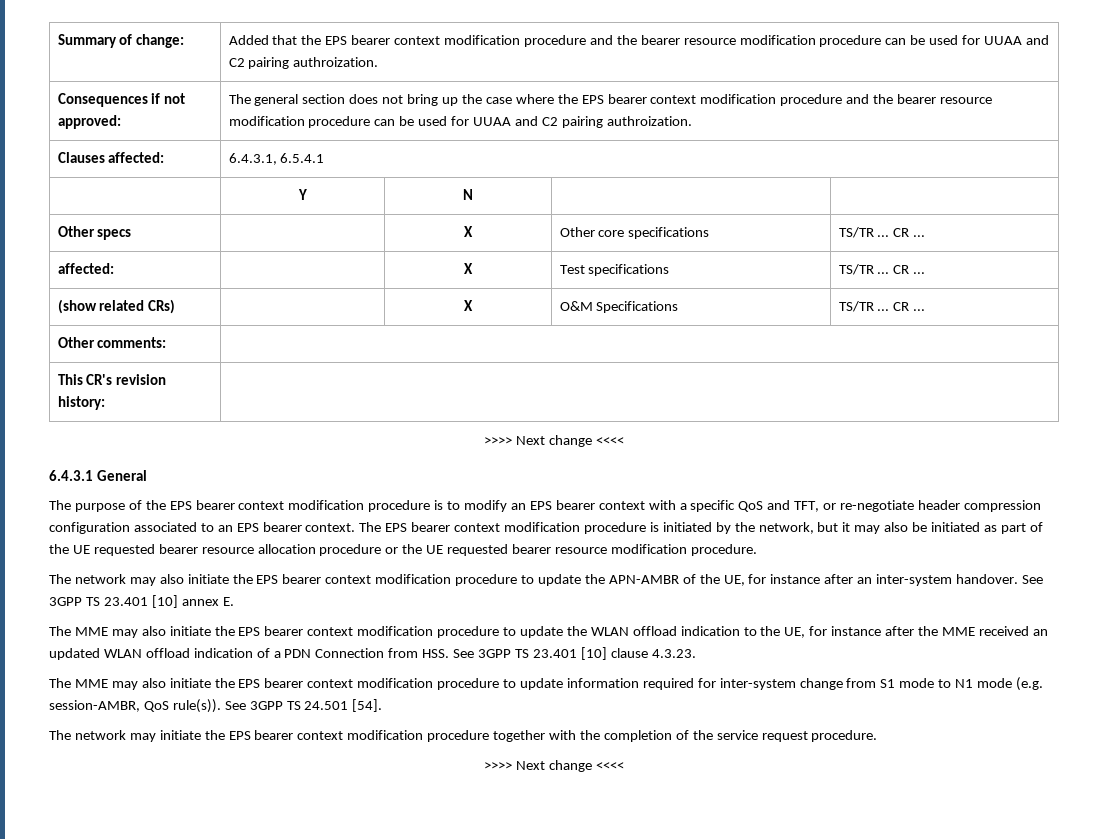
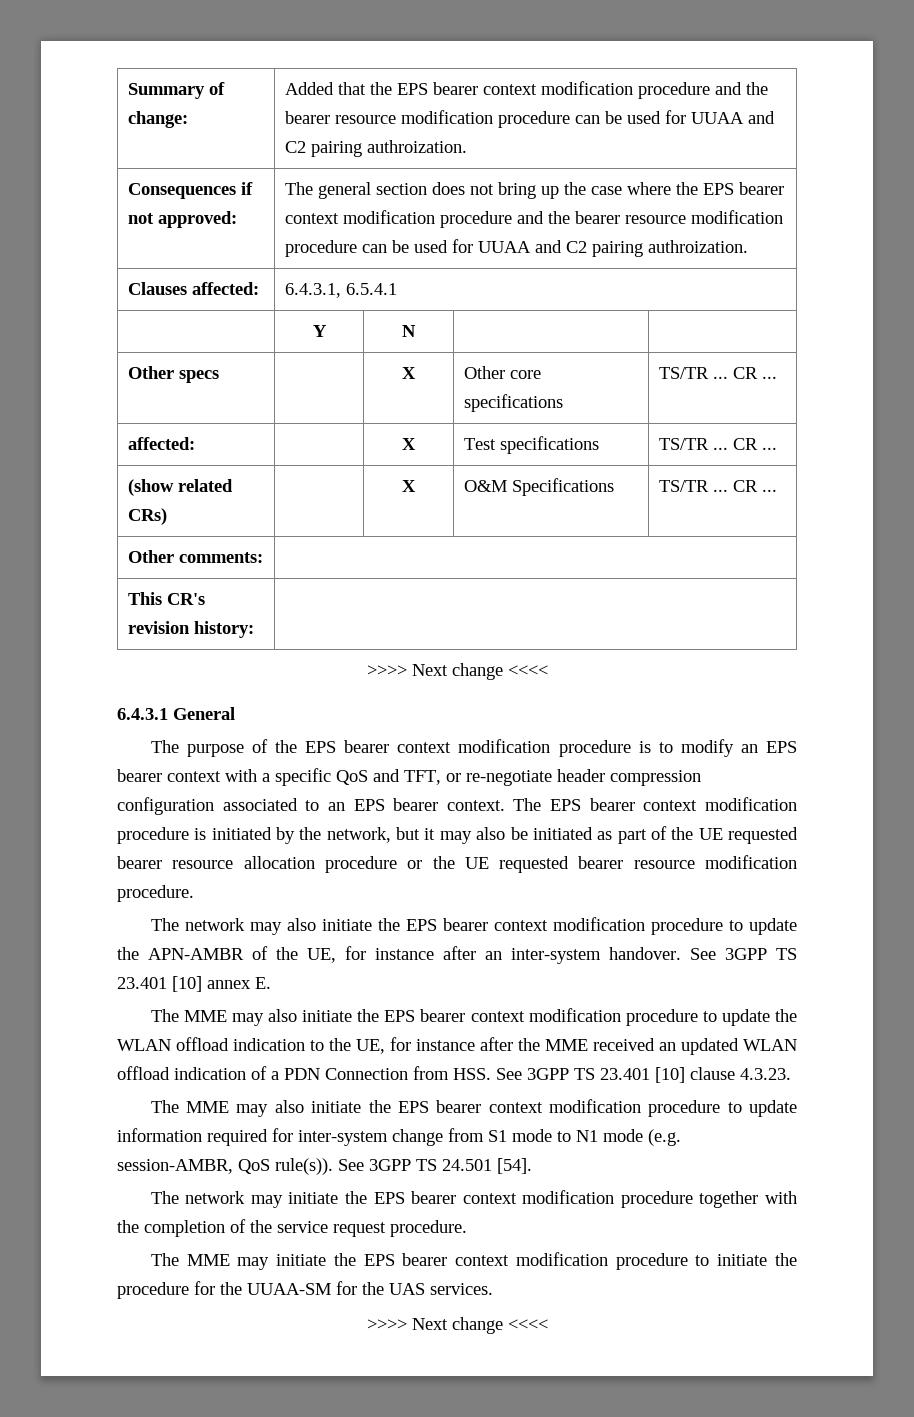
+ The MME may initiate the EPS bearer context modification procedure to initiate the procedure for the UUAA-SM for the UAS services.

